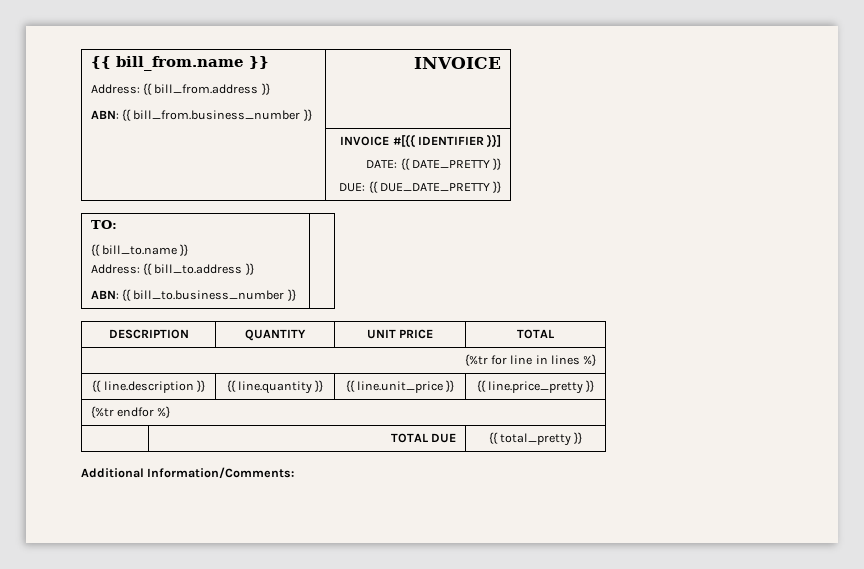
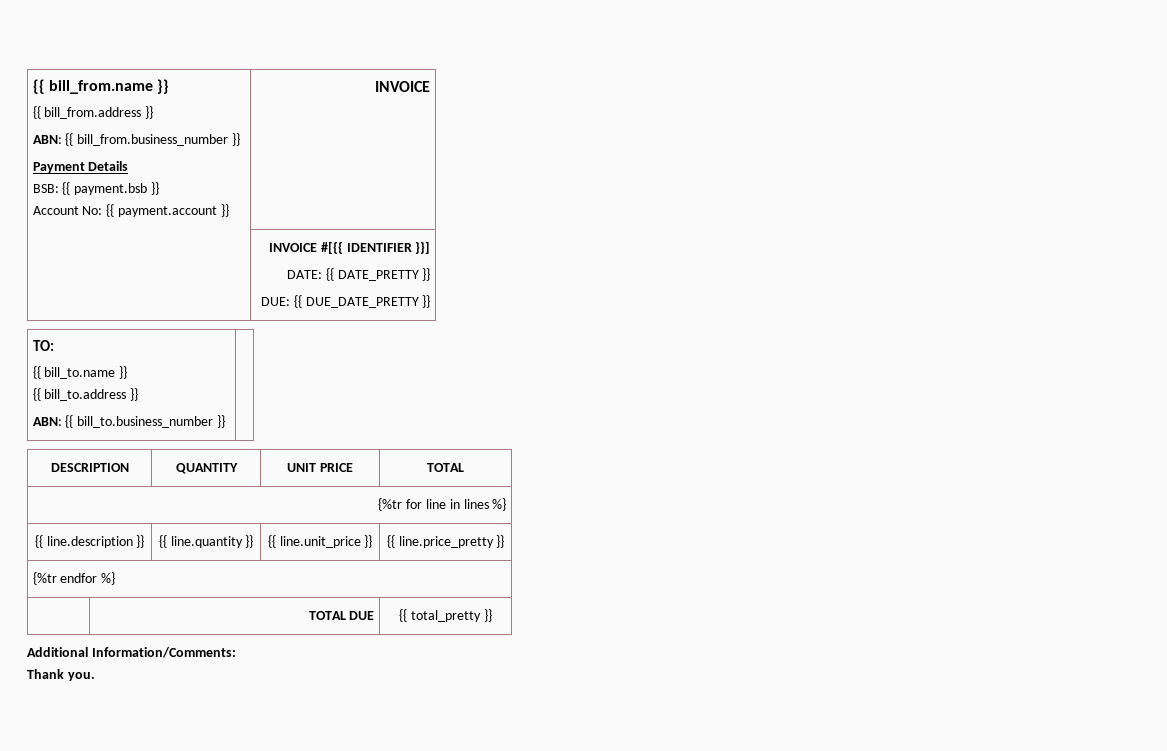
  {{ bill_from.name }}
- Address: {{ bill_from.address }}
- ABN: {{ bill_from.business_number }} | INVOICE
+ {{ bill_from.address }}
+ ABN: {{ bill_from.business_number }}
+ Payment Details
+ BSB: {{ payment.bsb }}
+ Account No: {{ payment.account }} | INVOICE
  TO:
  {{ bill_to.name }}
- Address: {{ bill_to.address }}
+ {{ bill_to.address }}
+ Thank you.

